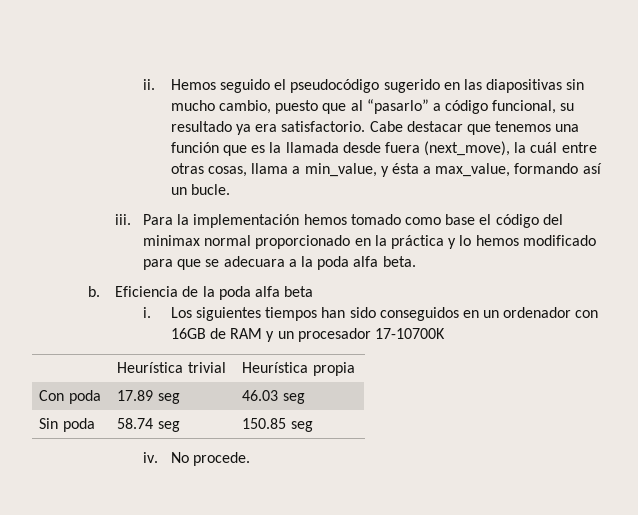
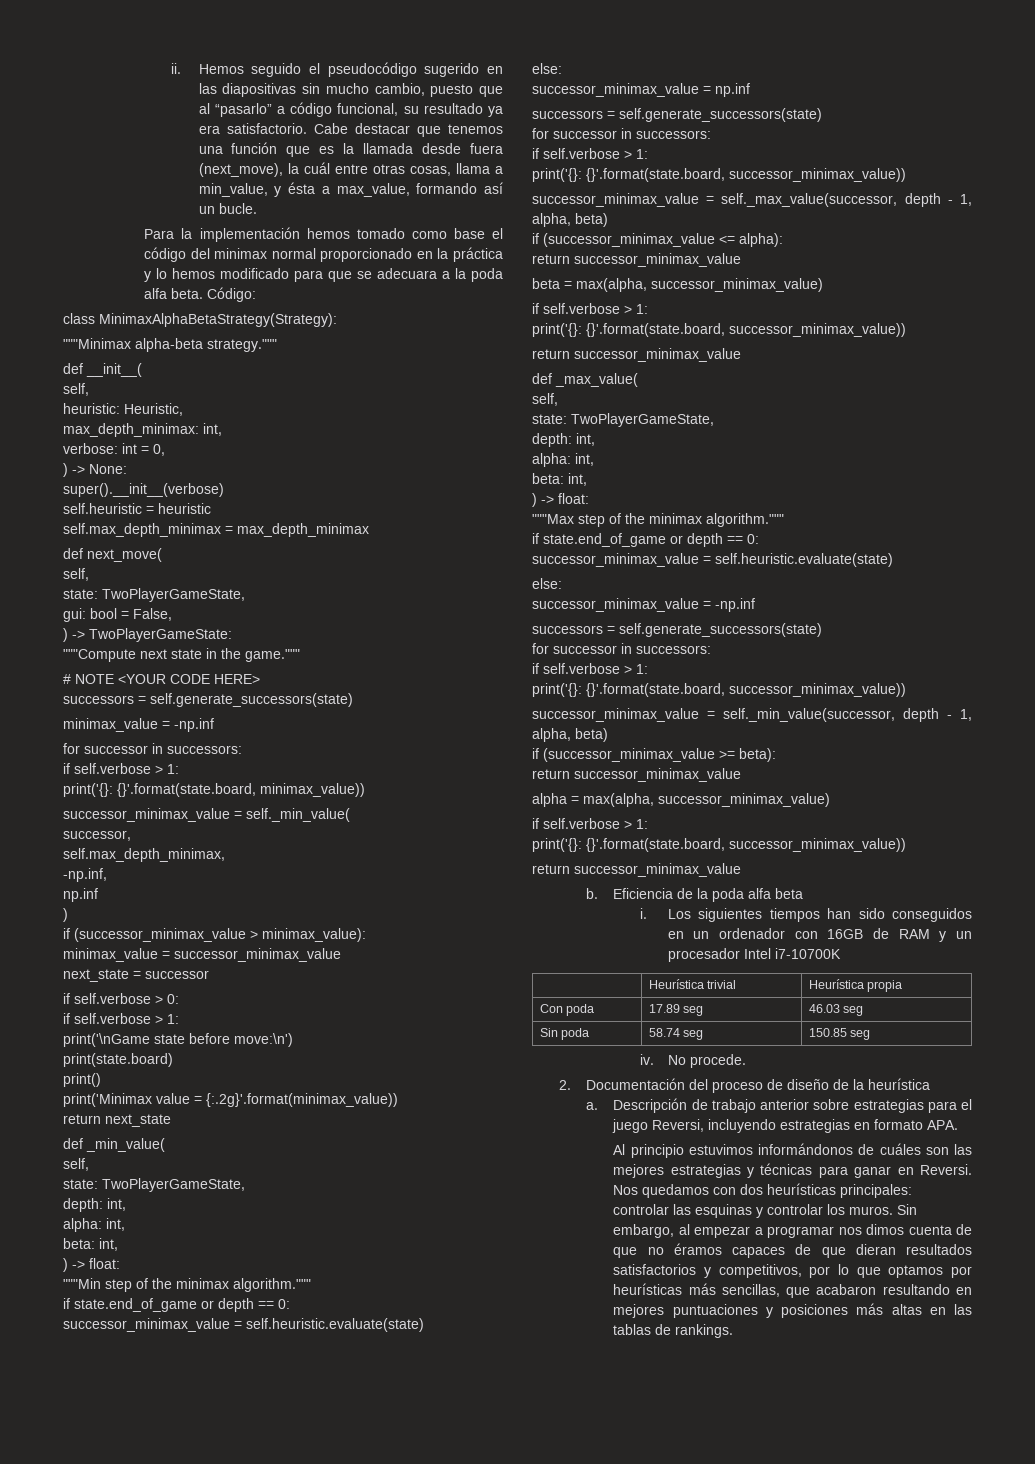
- iii.
+ Código:
+ class MinimaxAlphaBetaStrategy(Strategy):
+ """Minimax alpha-beta strategy."""
+ def __init__(
+ self,
+ heuristic: Heuristic,
+ max_depth_minimax: int,
+ verbose: int = 0,
+ ) -> None:
+ super().__init__(verbose)
+ self.heuristic = heuristic
+ self.max_depth_minimax = max_depth_minimax
+ def next_move(
+ self,
+ state: TwoPlayerGameState,
+ gui: bool = False,
+ ) -> TwoPlayerGameState:
+ """Compute next state in the game."""
+ # NOTE <YOUR CODE HERE>
+ successors = self.generate_successors(state)
+ minimax_value = -np.inf
+ for successor in successors:
+ if self.verbose > 1:
+ print('{}: {}'.format(state.board, minimax_value))
+ successor_minimax_value = self._min_value(
+ successor,
+ self.max_depth_minimax,
+ -np.inf,
+ np.inf
+ )
+ if (successor_minimax_value > minimax_value):
+ minimax_value = successor_minimax_value
+ next_state = successor
+ if self.verbose > 0:
+ if self.verbose > 1:
+ print('\nGame state before move:\n')
+ print(state.board)
+ print()
+ print('Minimax value = {:.2g}'.format(minimax_value))
+ return next_state
+ def _min_value(
+ self,
+ state: TwoPlayerGameState,
+ depth: int,
+ alpha: int,
+ beta: int,
+ ) -> float:
+ """Min step of the minimax algorithm."""
+ if state.end_of_game or depth == 0:
+ successor_minimax_value = self.heuristic.evaluate(state)
+ else:
+ successor_minimax_value = np.inf
+ successors = self.generate_successors(state)
+ for successor in successors:
+ if self.verbose > 1:
+ print('{}: {}'.format(state.board, successor_minimax_value))
+ successor_minimax_value = self._max_value(successor, depth - 1, alpha, beta)
+ if (successor_minimax_value <= alpha):
+ return successor_minimax_value
+ beta = max(alpha, successor_minimax_value)
+ if self.verbose > 1:
+ print('{}: {}'.format(state.board, successor_minimax_value))
+ return successor_minimax_value
+ def _max_value(
+ self,
+ state: TwoPlayerGameState,
+ depth: int,
+ alpha: int,
+ beta: int,
+ ) -> float:
+ """Max step of the minimax algorithm."""
+ if state.end_of_game or depth == 0:
+ successor_minimax_value = self.heuristic.evaluate(state)
+ else:
+ successor_minimax_value = -np.inf
+ successors = self.generate_successors(state)
+ for successor in successors:
+ if self.verbose > 1:
+ print('{}: {}'.format(state.board, successor_minimax_value))
+ successor_minimax_value = self._min_value(successor, depth - 1, alpha, beta)
+ if (successor_minimax_value >= beta):
+ return successor_minimax_value
+ alpha = max(alpha, successor_minimax_value)
+ if self.verbose > 1:
+ print('{}: {}'.format(state.board, successor_minimax_value))
+ return successor_minimax_value
- Los siguientes tiempos han sido conseguidos en un ordenador con 16GB de RAM y un procesador 17-10700K
+ Los siguientes tiempos han sido conseguidos en un ordenador con 16GB de RAM y un procesador Intel i7-10700K
+ 2. Documentación del proceso de diseño de la heurística
+ a. Descripción de trabajo anterior sobre estrategias para el juego Reversi, incluyendo estrategias en formato APA.
+ Al principio estuvimos informándonos de cuáles son las mejores estrategias y técnicas para ganar en Reversi. Nos quedamos con dos heurísticas principales: controlar las esquinas y controlar los muros. Sin embargo, al empezar a programar nos dimos cuenta de que no éramos capaces de que dieran resultados satisfactorios y competitivos, por lo que optamos por heurísticas más sencillas, que acabaron resultando en mejores puntuaciones y posiciones más altas en las tablas de rankings.

